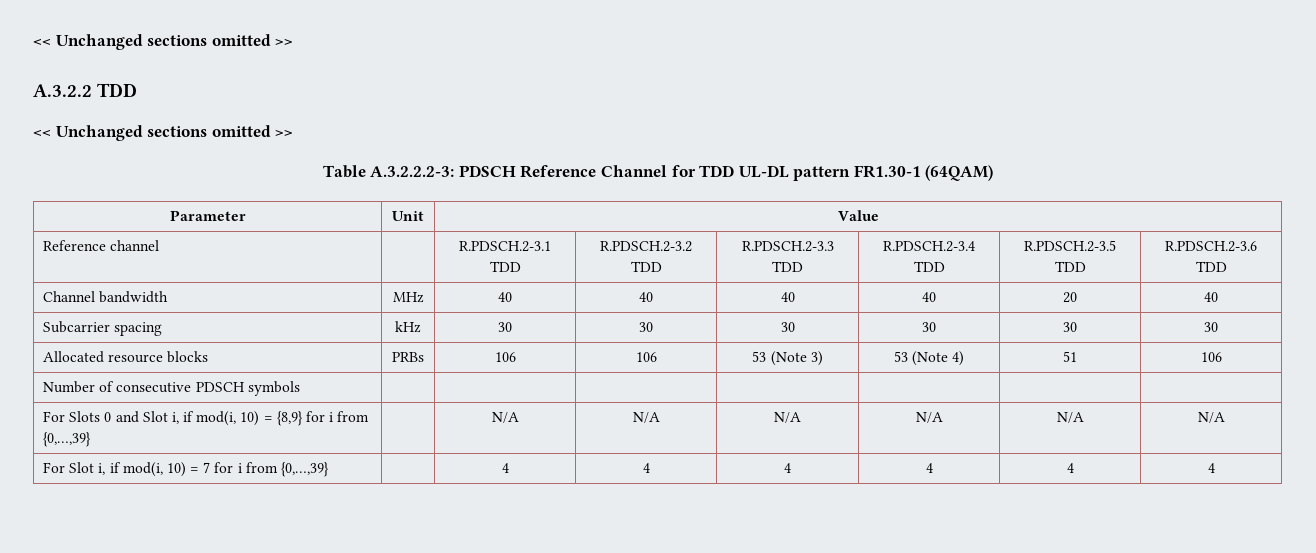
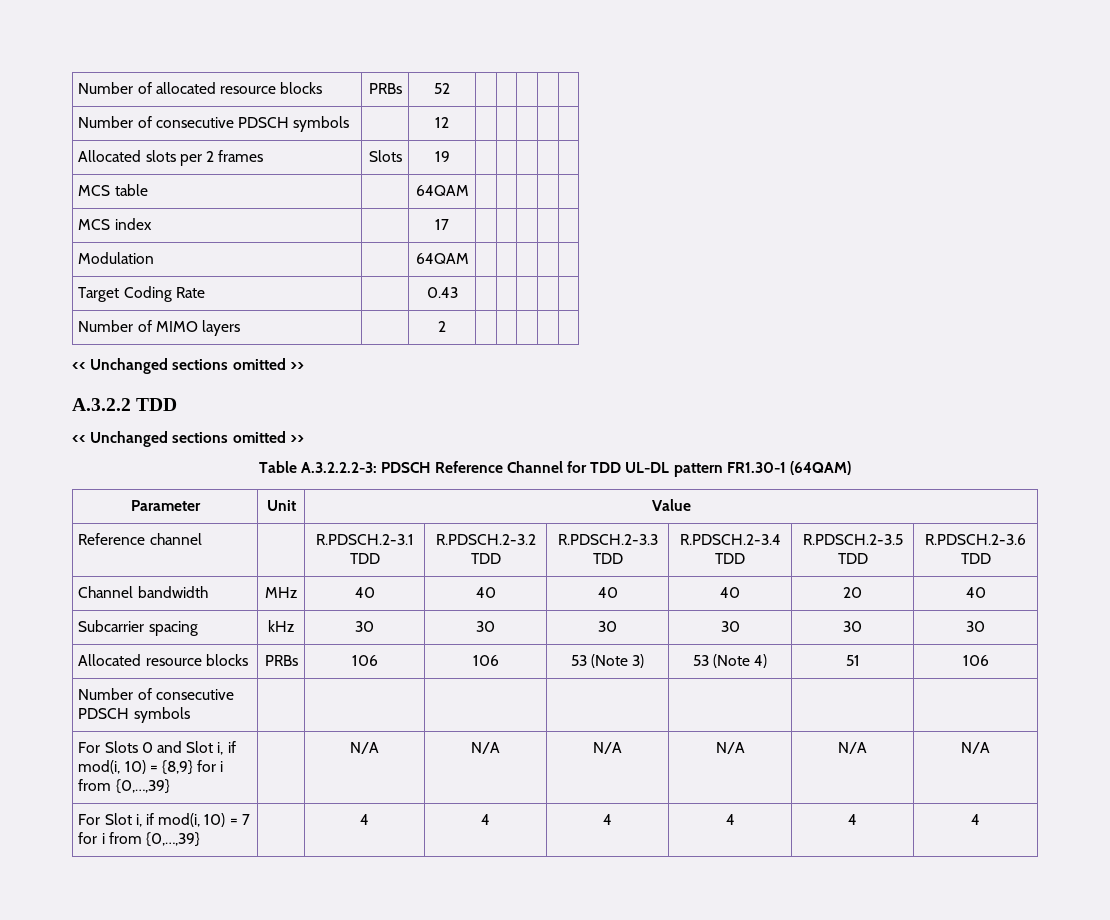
+ Number of allocated resource blocks | PRBs | 52 | | | | |
+ Number of consecutive PDSCH symbols | | 12 | | | | |
+ Allocated slots per 2 frames | Slots | 19 | | | | |
+ MCS table | | 64QAM | | | | |
+ MCS index | | 17 | | | | |
+ Modulation | | 64QAM | | | | |
+ Target Coding Rate | | 0.43 | | | | |
+ Number of MIMO layers | | 2 | | | | |

